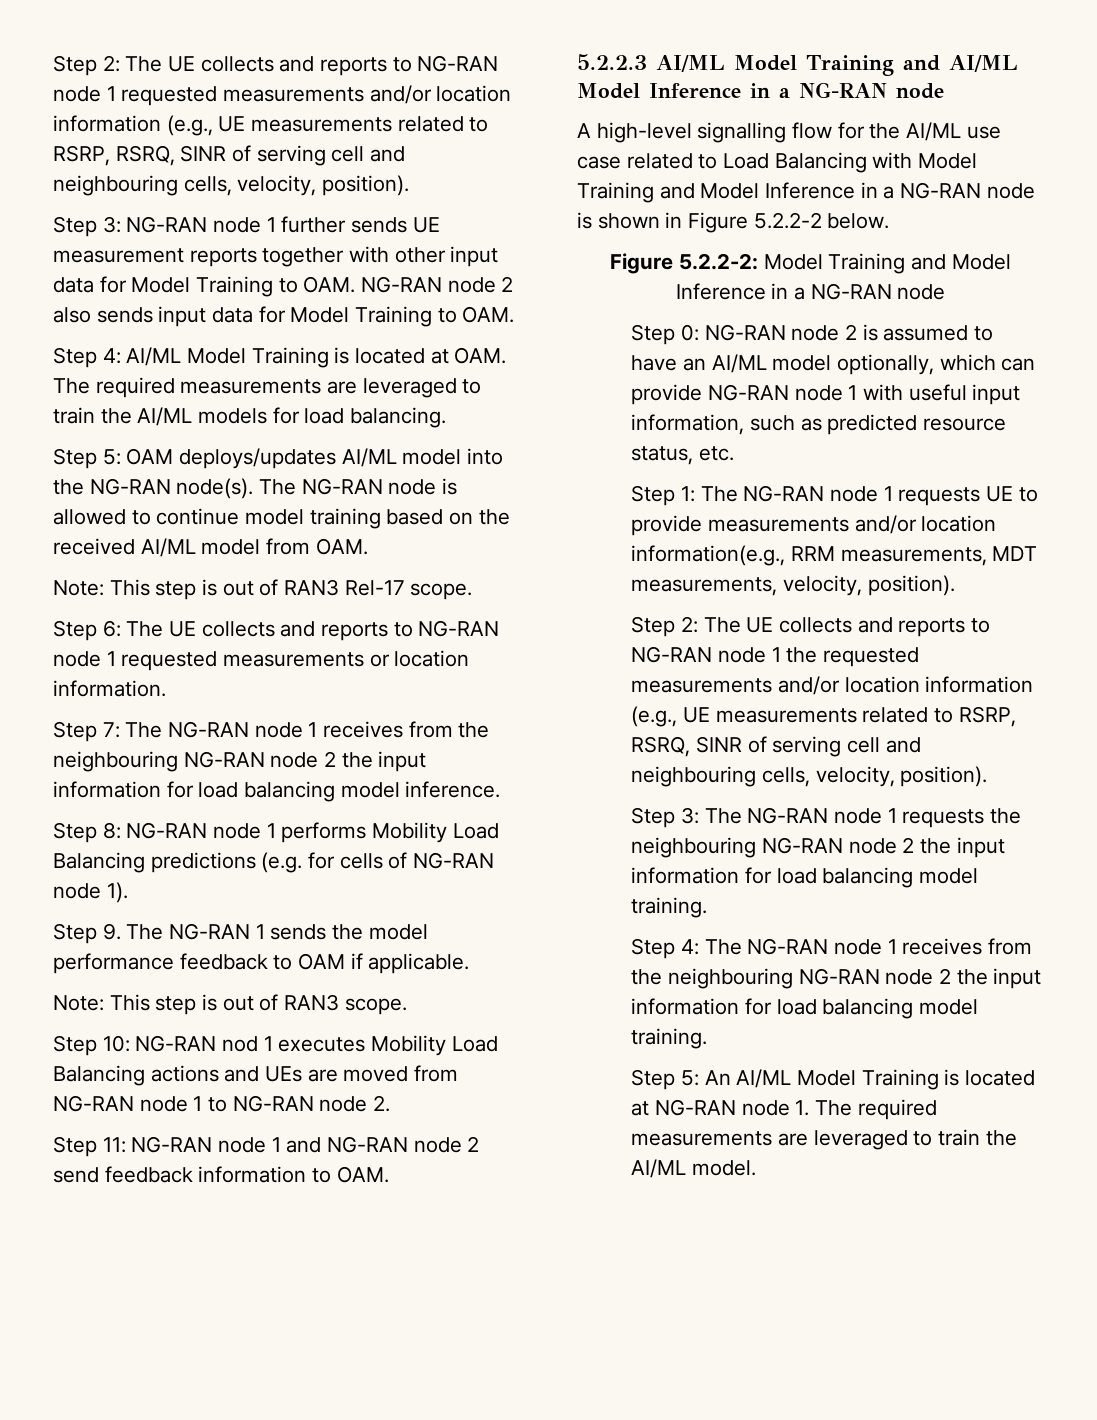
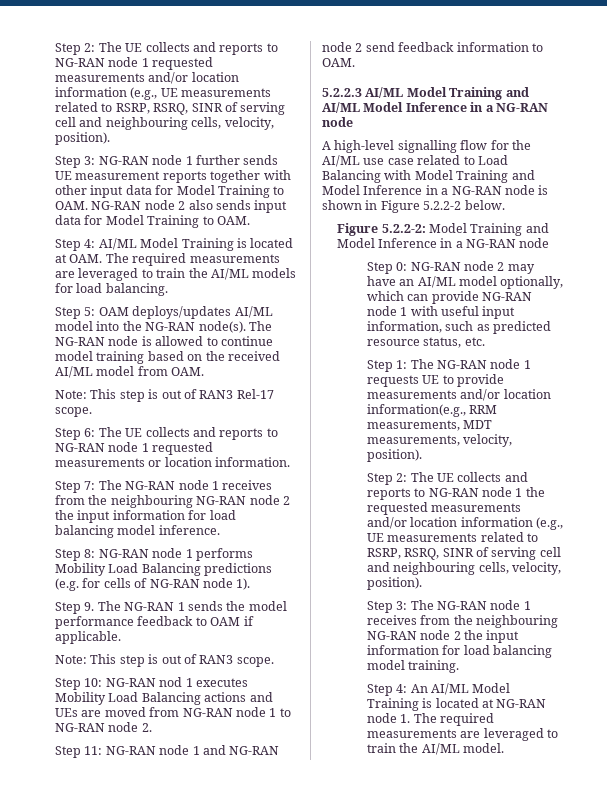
- Step 0: NG-RAN node 2 is assumed to have an AI/ML model optionally, which can provide NG-RAN node 1 with useful input information, such as predicted resource status, etc.
+ Step 0: NG-RAN node 2 may have an AI/ML model optionally, which can provide NG-RAN node 1 with useful input information, such as predicted resource status, etc.
- Step 3: The NG-RAN node 1 requests the neighbouring NG-RAN node 2 the input information for load balancing model training.
- Step 4: The NG-RAN node 1 receives from the neighbouring NG-RAN node 2 the input information for load balancing model training.
+ Step 3: The NG-RAN node 1 receives from the neighbouring NG-RAN node 2 the input information for load balancing model training.
- Step 5: An AI/ML Model Training is located at NG-RAN node 1. The required measurements are leveraged to train the AI/ML model.
+ Step 4: An AI/ML Model Training is located at NG-RAN node 1. The required measurements are leveraged to train the AI/ML model.

